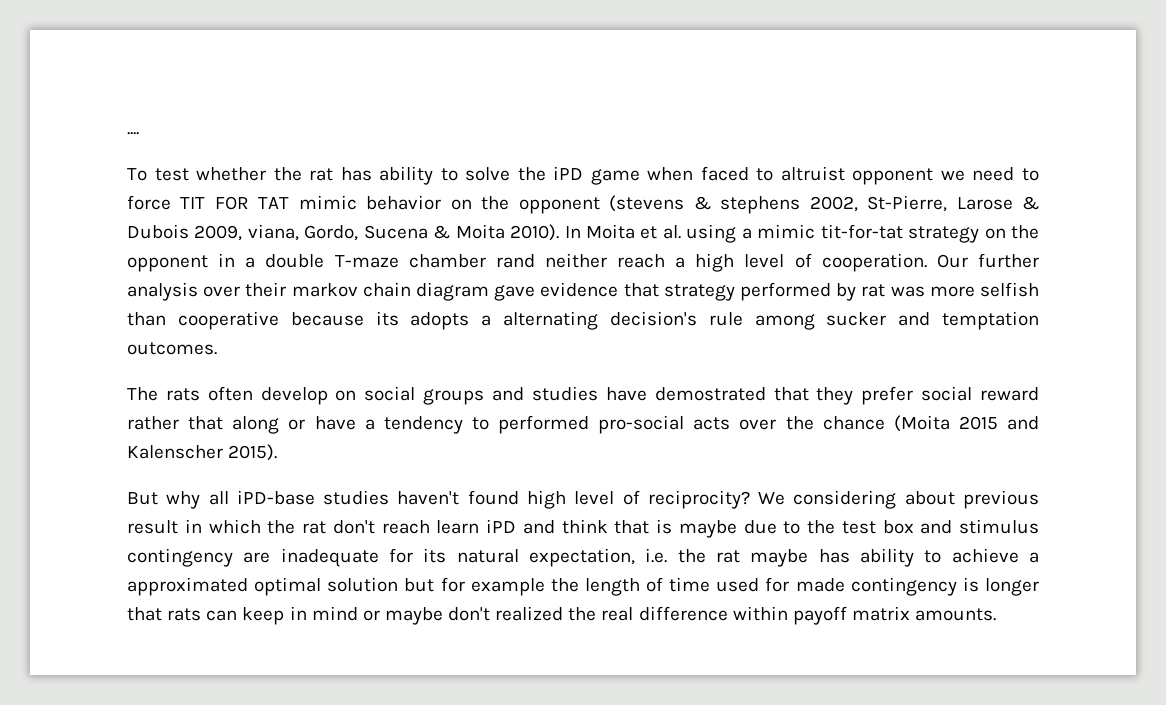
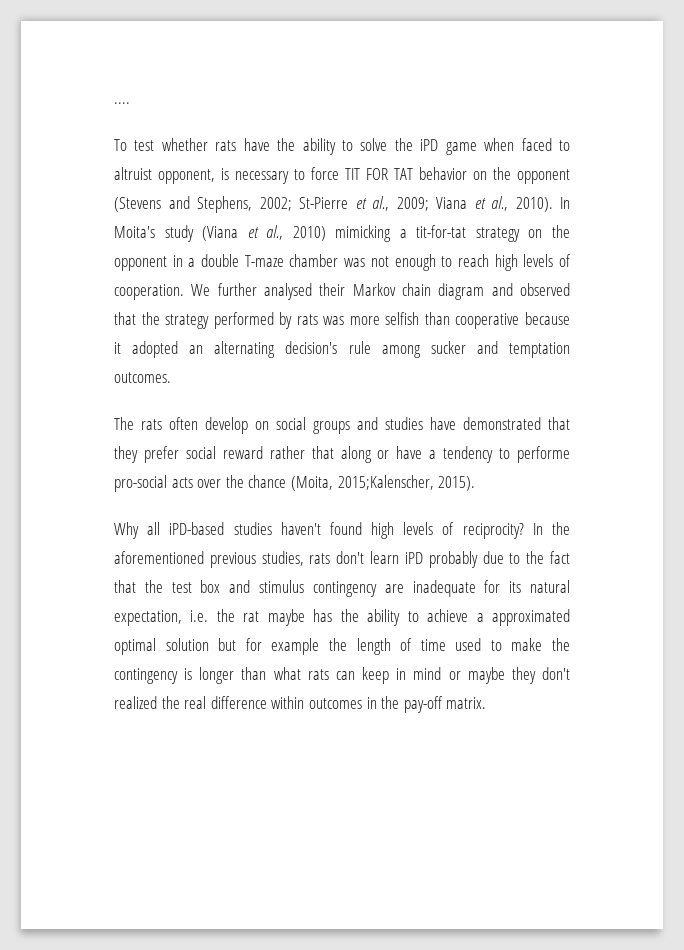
- To test whether the rat has ability to solve the iPD game when faced to altruist opponent we need to force TIT FOR TAT mimic behavior on the opponent (stevens & stephens 2002, St-Pierre, Larose & Dubois 2009, viana, Gordo, Sucena & Moita 2010). In Moita et al. using a mimic tit-for-tat strategy on the opponent in a double T-maze chamber rand neither reach a high level of cooperation. Our further analysis over their markov chain diagram gave evidence that strategy performed by rat was more selfish than cooperative because its adopts a alternating decision's rule among sucker and temptation outcomes.
+ To test whether rats have the ability to solve the iPD game when faced to altruist opponent, is necessary to force TIT FOR TAT behavior on the opponent (Stevens and Stephens, 2002; St-Pierre et al., 2009; Viana et al., 2010). In Moita's study (Viana et al., 2010) mimicking a tit-for-tat strategy on the opponent in a double T-maze chamber was not enough to reach high levels of cooperation. We further analysed their Markov chain diagram and observed that the strategy performed by rats was more selfish than cooperative because it adopted an alternating decision's rule among sucker and temptation outcomes.
- The rats often develop on social groups and studies have demostrated that they prefer social reward rather that along or have a tendency to performed pro-social acts over the chance (Moita 2015 and Kalenscher 2015).
- But why all iPD-base studies haven't found high level of reciprocity?
+ The rats often develop on social groups and studies have demonstrated that they prefer social reward rather that along or have a tendency to performe pro-social acts over the chance (Moita, 2015;Kalenscher, 2015).
+ Why all iPD-based studies haven't found high levels of reciprocity?
- We considering about previous result in which the rat don't reach learn iPD and think that is maybe due to the test box and stimulus contingency are inadequate for its natural expectation, i.e. the rat maybe has ability to achieve a approximated optimal solution but for example the length of time used for made contingency is longer that rats can keep in mind or maybe don't realized the real difference within payoff matrix amounts.
+ In the aforementioned previous studies, rats don't learn iPD probably due to the fact that the test box and stimulus contingency are inadequate for its natural expectation, i.e. the rat maybe has the ability to achieve a approximated optimal solution but for example the length of time used to make the contingency is longer than what rats can keep in mind or maybe they don't realized the real difference within outcomes in the pay-off matrix.

